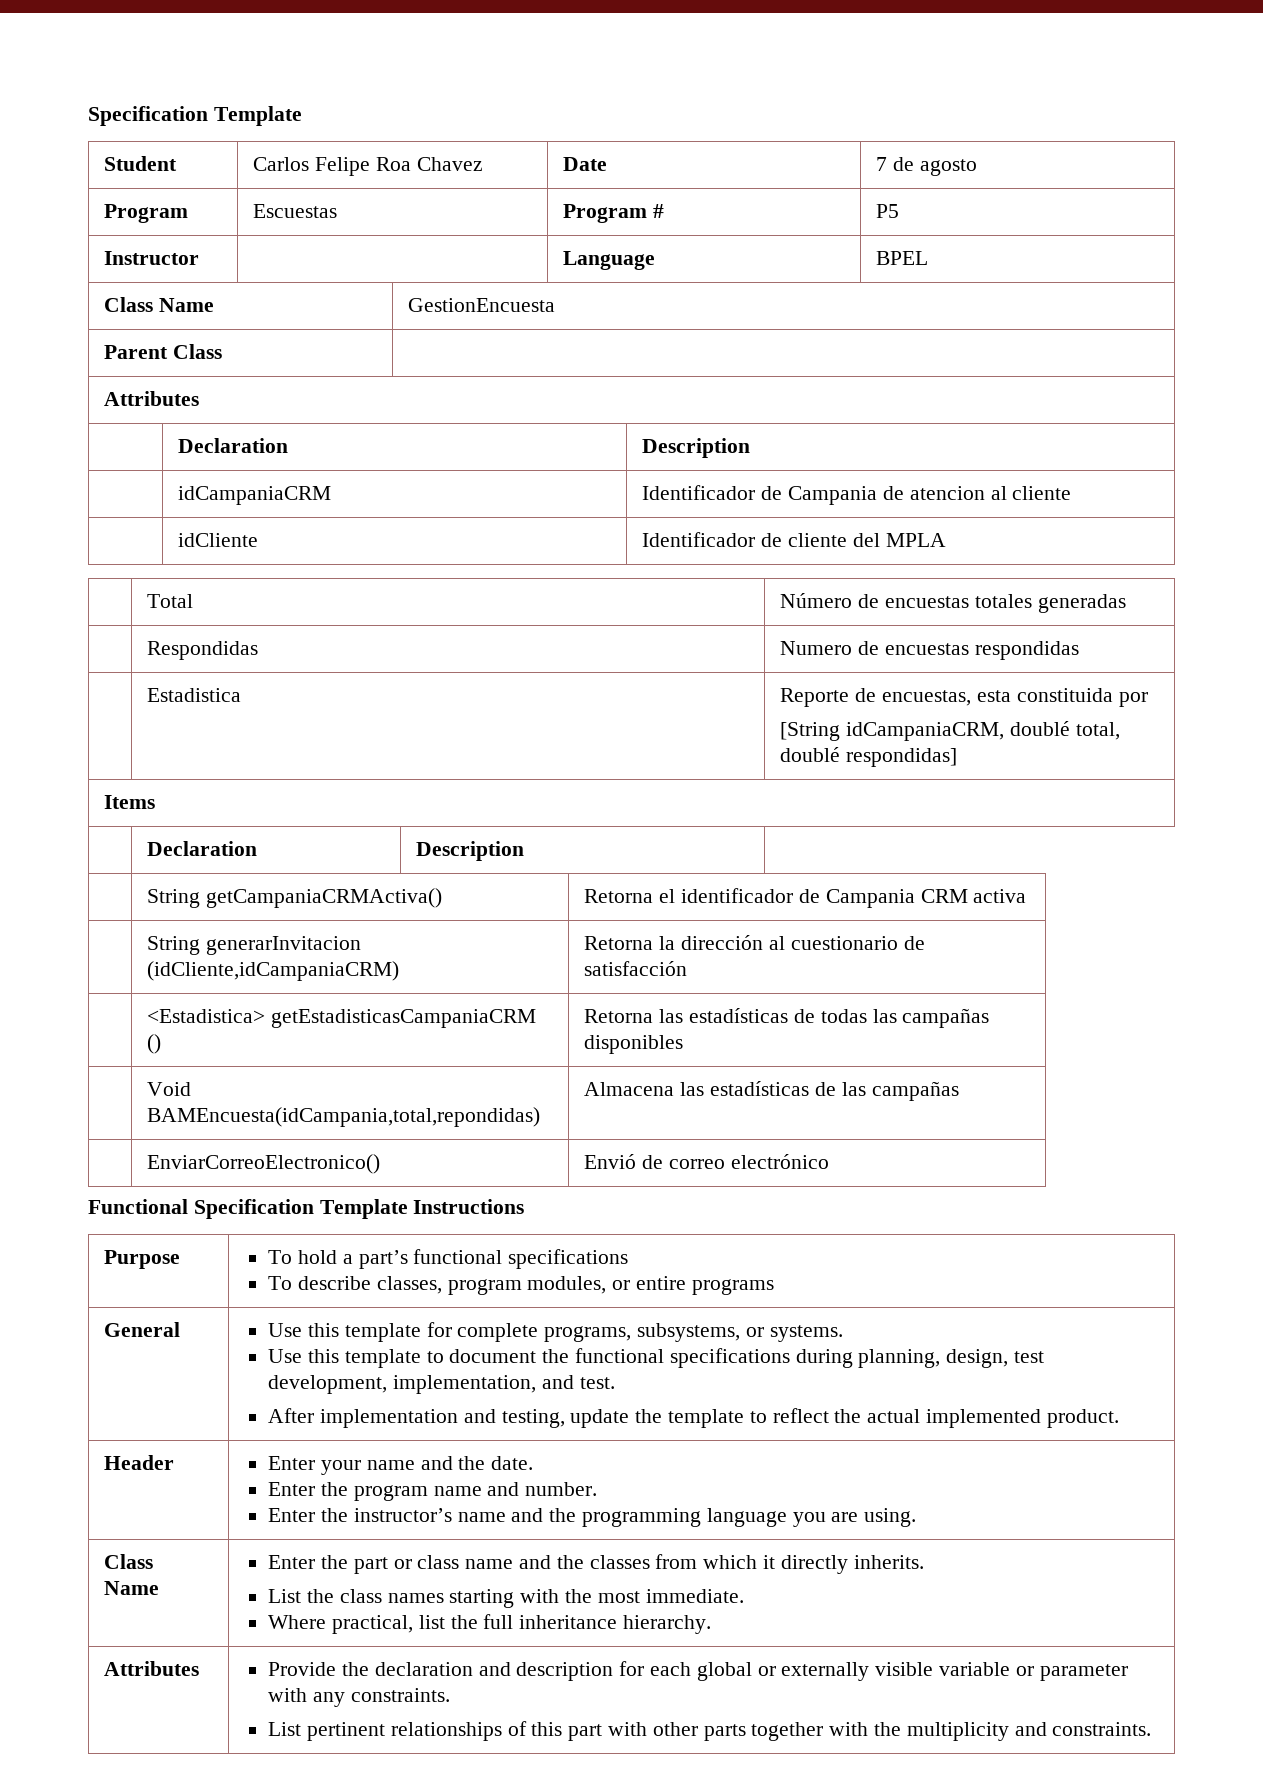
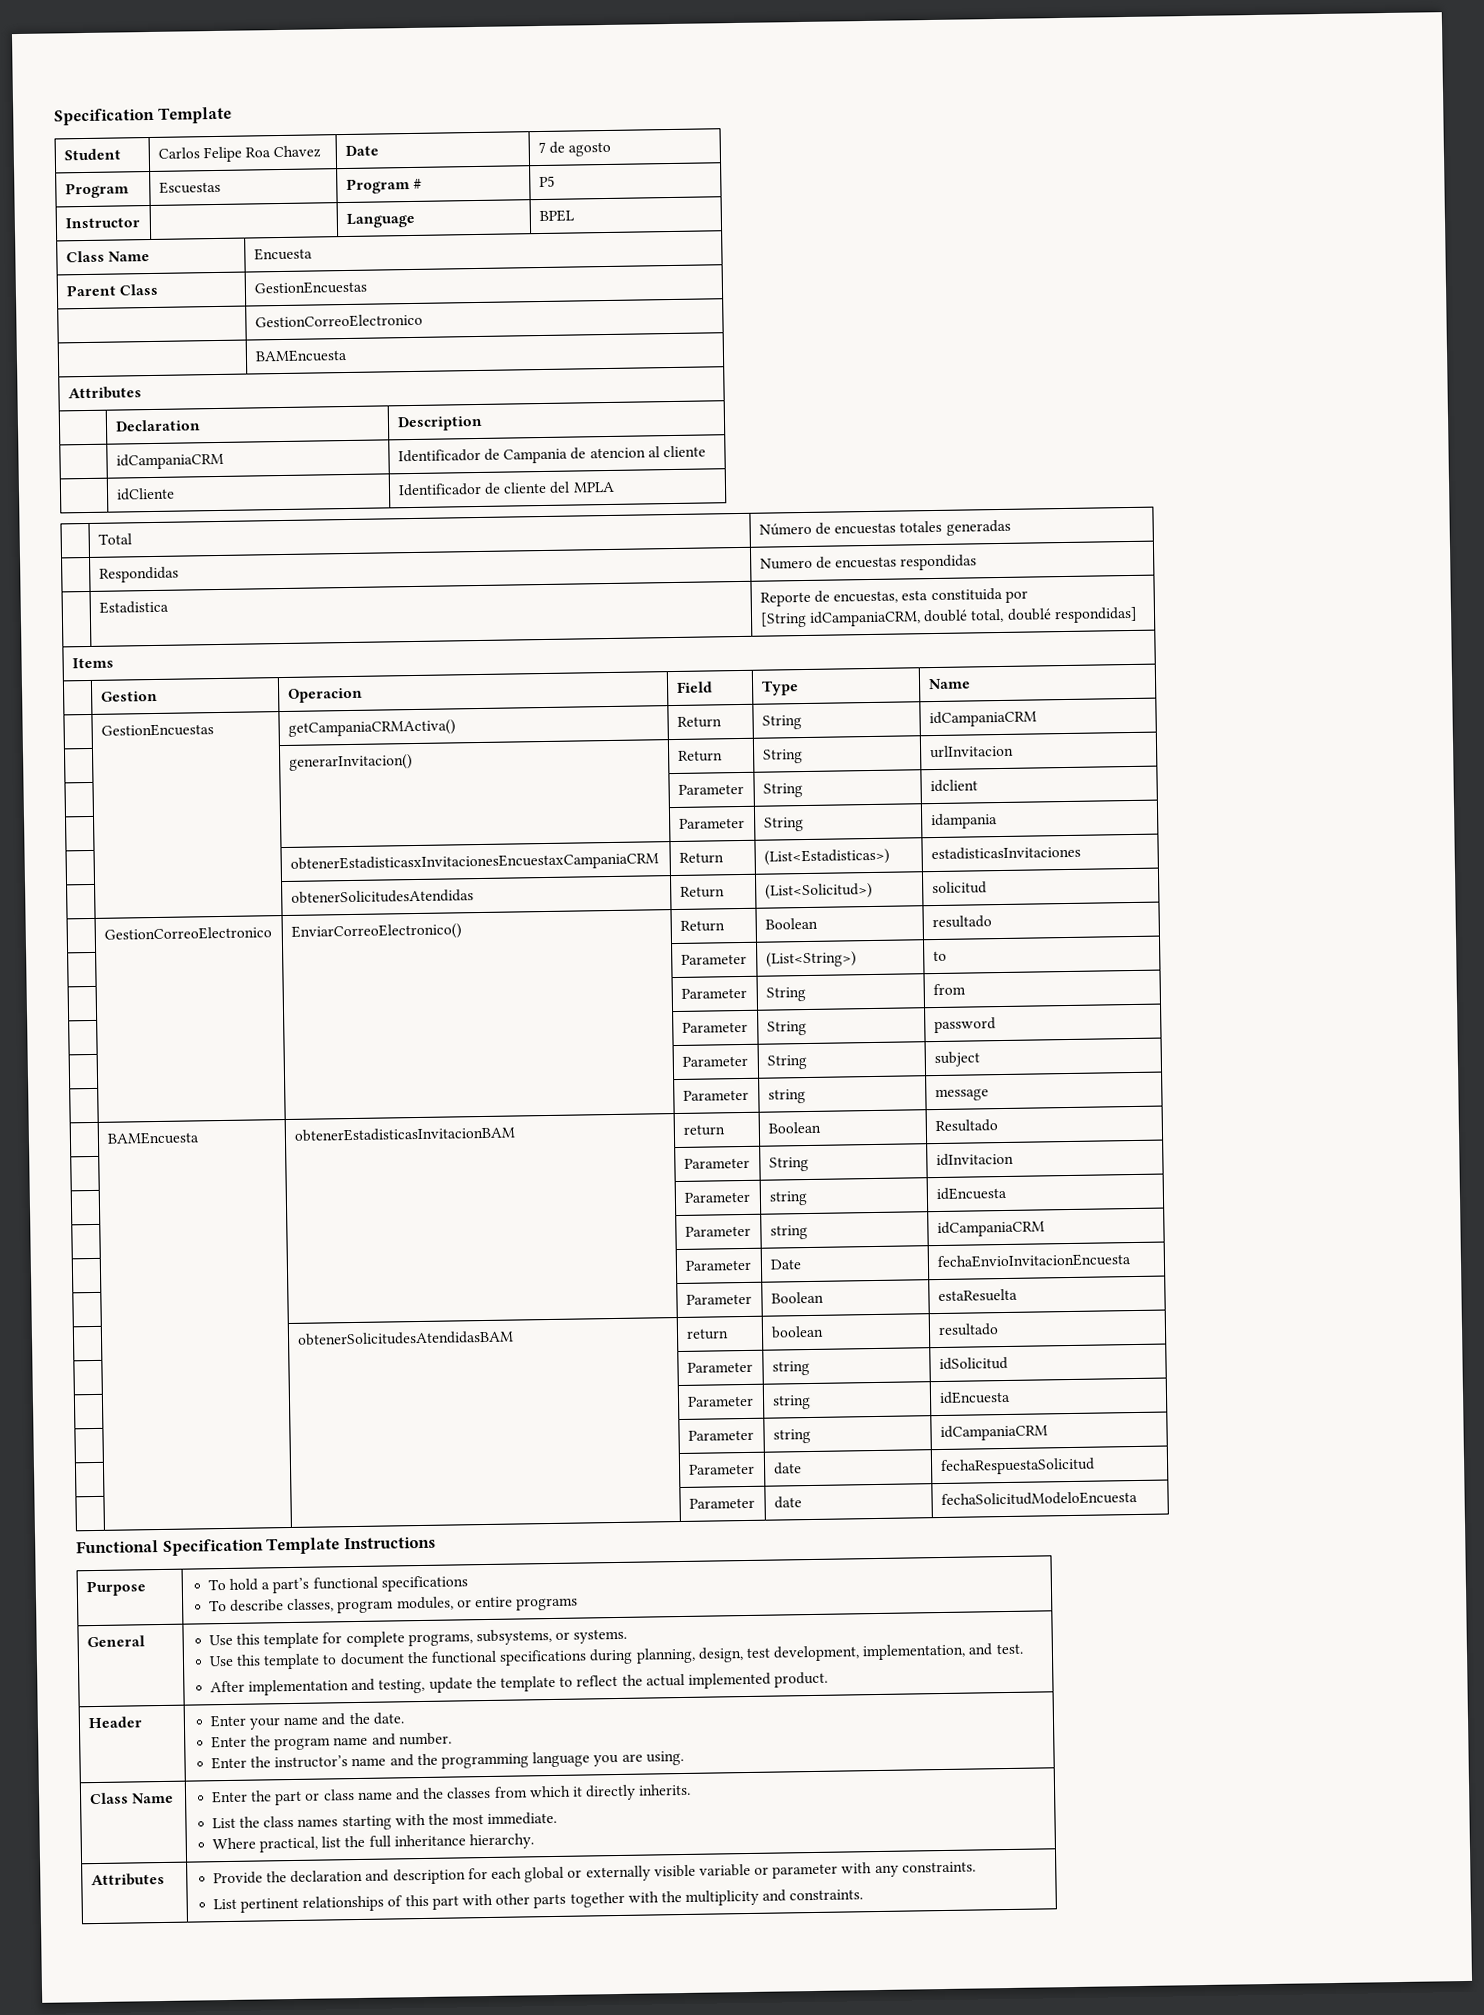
- Class Name | GestionEncuesta
+ Class Name | Encuesta
- Parent Class |
+ Parent Class | GestionEncuestas
+ | GestionCorreoElectronico
+ | BAMEncuesta
  Items
- | Declaration | Description
- | String getCampaniaCRMActiva() | Retorna el identificador de Campania CRM activa
- | String generarInvitacion (idCliente,idCampaniaCRM) | Retorna la dirección al cuestionario de satisfacción
- | <Estadistica> getEstadisticasCampaniaCRM () | Retorna las estadísticas de todas las campañas disponibles
- | Void BAMEncuesta(idCampania,total,repondidas) | Almacena las estadísticas de las campañas
- | EnviarCorreoElectronico() | Envió de correo electrónico
+ | Gestion | Operacion | Field | Type | Name
+ | GestionEncuestas | getCampaniaCRMActiva() | Return | String | idCampaniaCRM
+ | | generarInvitacion() | Return | String | urlInvitacion
+ | | | Parameter | String | idclient
+ | | | Parameter | String | idampania
+ | | obtenerEstadisticasxInvitacionesEncuestaxCampaniaCRM | Return | (List<Estadisticas>) | estadisticasInvitaciones
+ | | obtenerSolicitudesAtendidas | Return | (List<Solicitud>) | solicitud
+ | GestionCorreoElectronico | EnviarCorreoElectronico() | Return | Boolean | resultado
+ | | | Parameter | (List<String>) | to
+ | | | Parameter | String | from
+ | | | Parameter | String | password
+ | | | Parameter | String | subject
+ | | | Parameter | string | message
+ | BAMEncuesta | obtenerEstadisticasInvitacionBAM | return | Boolean | Resultado
+ | | | Parameter | String | idInvitacion
+ | | | Parameter | string | idEncuesta
+ | | | Parameter | string | idCampaniaCRM
+ | | | Parameter | Date | fechaEnvioInvitacionEncuesta
+ | | | Parameter | Boolean | estaResuelta
+ | | obtenerSolicitudesAtendidasBAM | return | boolean | resultado
+ | | | Parameter | string | idSolicitud
+ | | | Parameter | string | idEncuesta
+ | | | Parameter | string | idCampaniaCRM
+ | | | Parameter | date | fechaRespuestaSolicitud
+ | | | Parameter | date | fechaSolicitudModeloEncuesta

